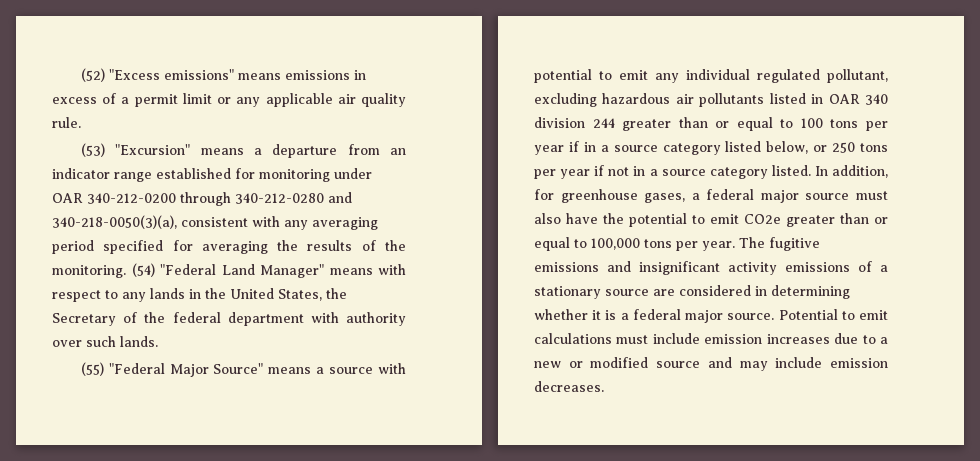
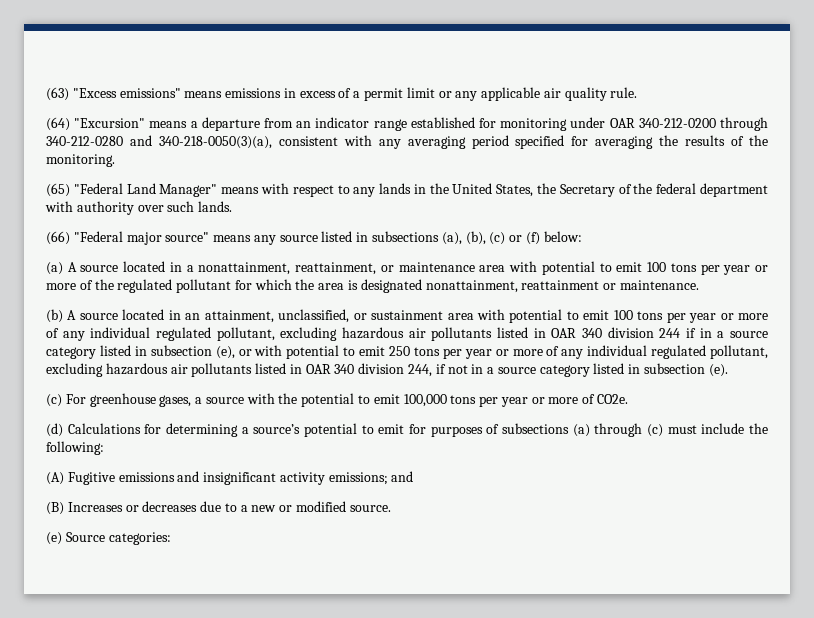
- (52) "Excess emissions" means emissions in excess of a permit limit or any applicable air quality rule.
+ (63) "Excess emissions" means emissions in excess of a permit limit or any applicable air quality rule.
- (53) "Excursion" means a departure from an indicator range established for monitoring under OAR 340-212-0200 through 340-212-0280 and 340-218-0050(3)(a), consistent with any averaging period specified for averaging the results of the monitoring. (54) "Federal Land Manager" means with respect to any lands in the United States, the Secretary of the federal department with authority over such lands.
+ (64) "Excursion" means a departure from an indicator range established for monitoring under OAR 340-212-0200 through 340-212-0280 and 340-218-0050(3)(a), consistent with any averaging period specified for averaging the results of the monitoring.
+ (65) "Federal Land Manager" means with respect to any lands in the United States, the Secretary of the federal department with authority over such lands.
- (55) "Federal Major Source" means a source with potential to emit any individual regulated pollutant, excluding hazardous air pollutants listed in OAR 340 division 244 greater than or equal to 100 tons per year if in a source category listed below, or 250 tons per year if not in a source category listed. In addition, for greenhouse gases, a federal major source must also have the potential to emit CO2e greater than or equal to 100,000 tons per year. The fugitive emissions and insignificant activity emissions of a stationary source are considered in determining whether it is a federal major source. Potential to emit calculations must include emission increases due to a new or modified source and may include emission decreases.
+ (66) "Federal major source" means any source listed in subsections (a), (b), (c) or (f) below:
+ (a) A source located in a nonattainment, reattainment, or maintenance area with potential to emit 100 tons per year or more of the regulated pollutant for which the area is designated nonattainment, reattainment or maintenance.
+ (b) A source located in an attainment, unclassified, or sustainment area with potential to emit 100 tons per year or more of any individual regulated pollutant, excluding hazardous air pollutants listed in OAR 340 division 244 if in a source category listed in subsection (e), or with potential to emit 250 tons per year or more of any individual regulated pollutant, excluding hazardous air pollutants listed in OAR 340 division 244, if not in a source category listed in subsection (e).
+ (c) For greenhouse gases, a source with the potential to emit 100,000 tons per year or more of CO2e.
+ (d) Calculations for determining a source’s potential to emit for purposes of subsections (a) through (c) must include the following:
+ (A) Fugitive emissions and insignificant activity emissions; and
+ (B) Increases or decreases due to a new or modified source.
+ (e) Source categories:

